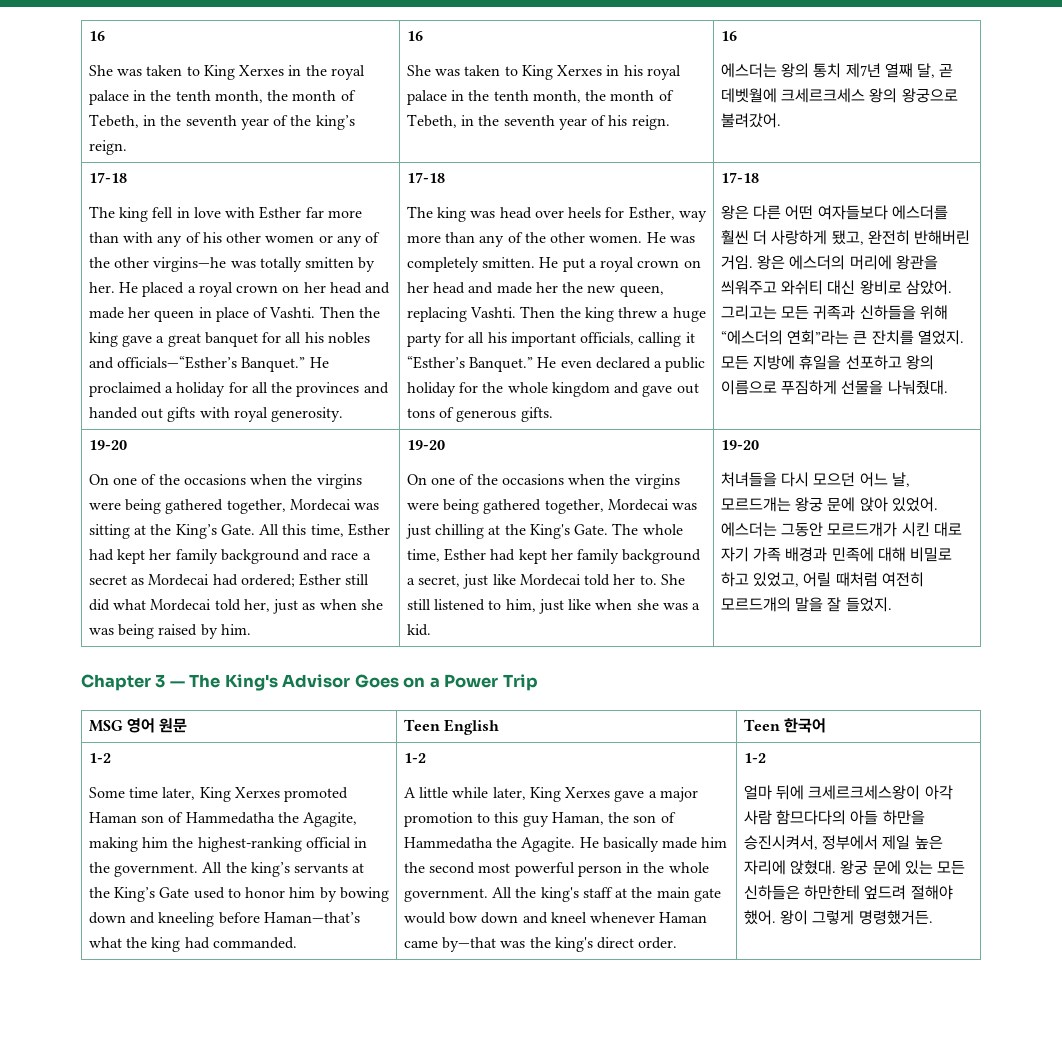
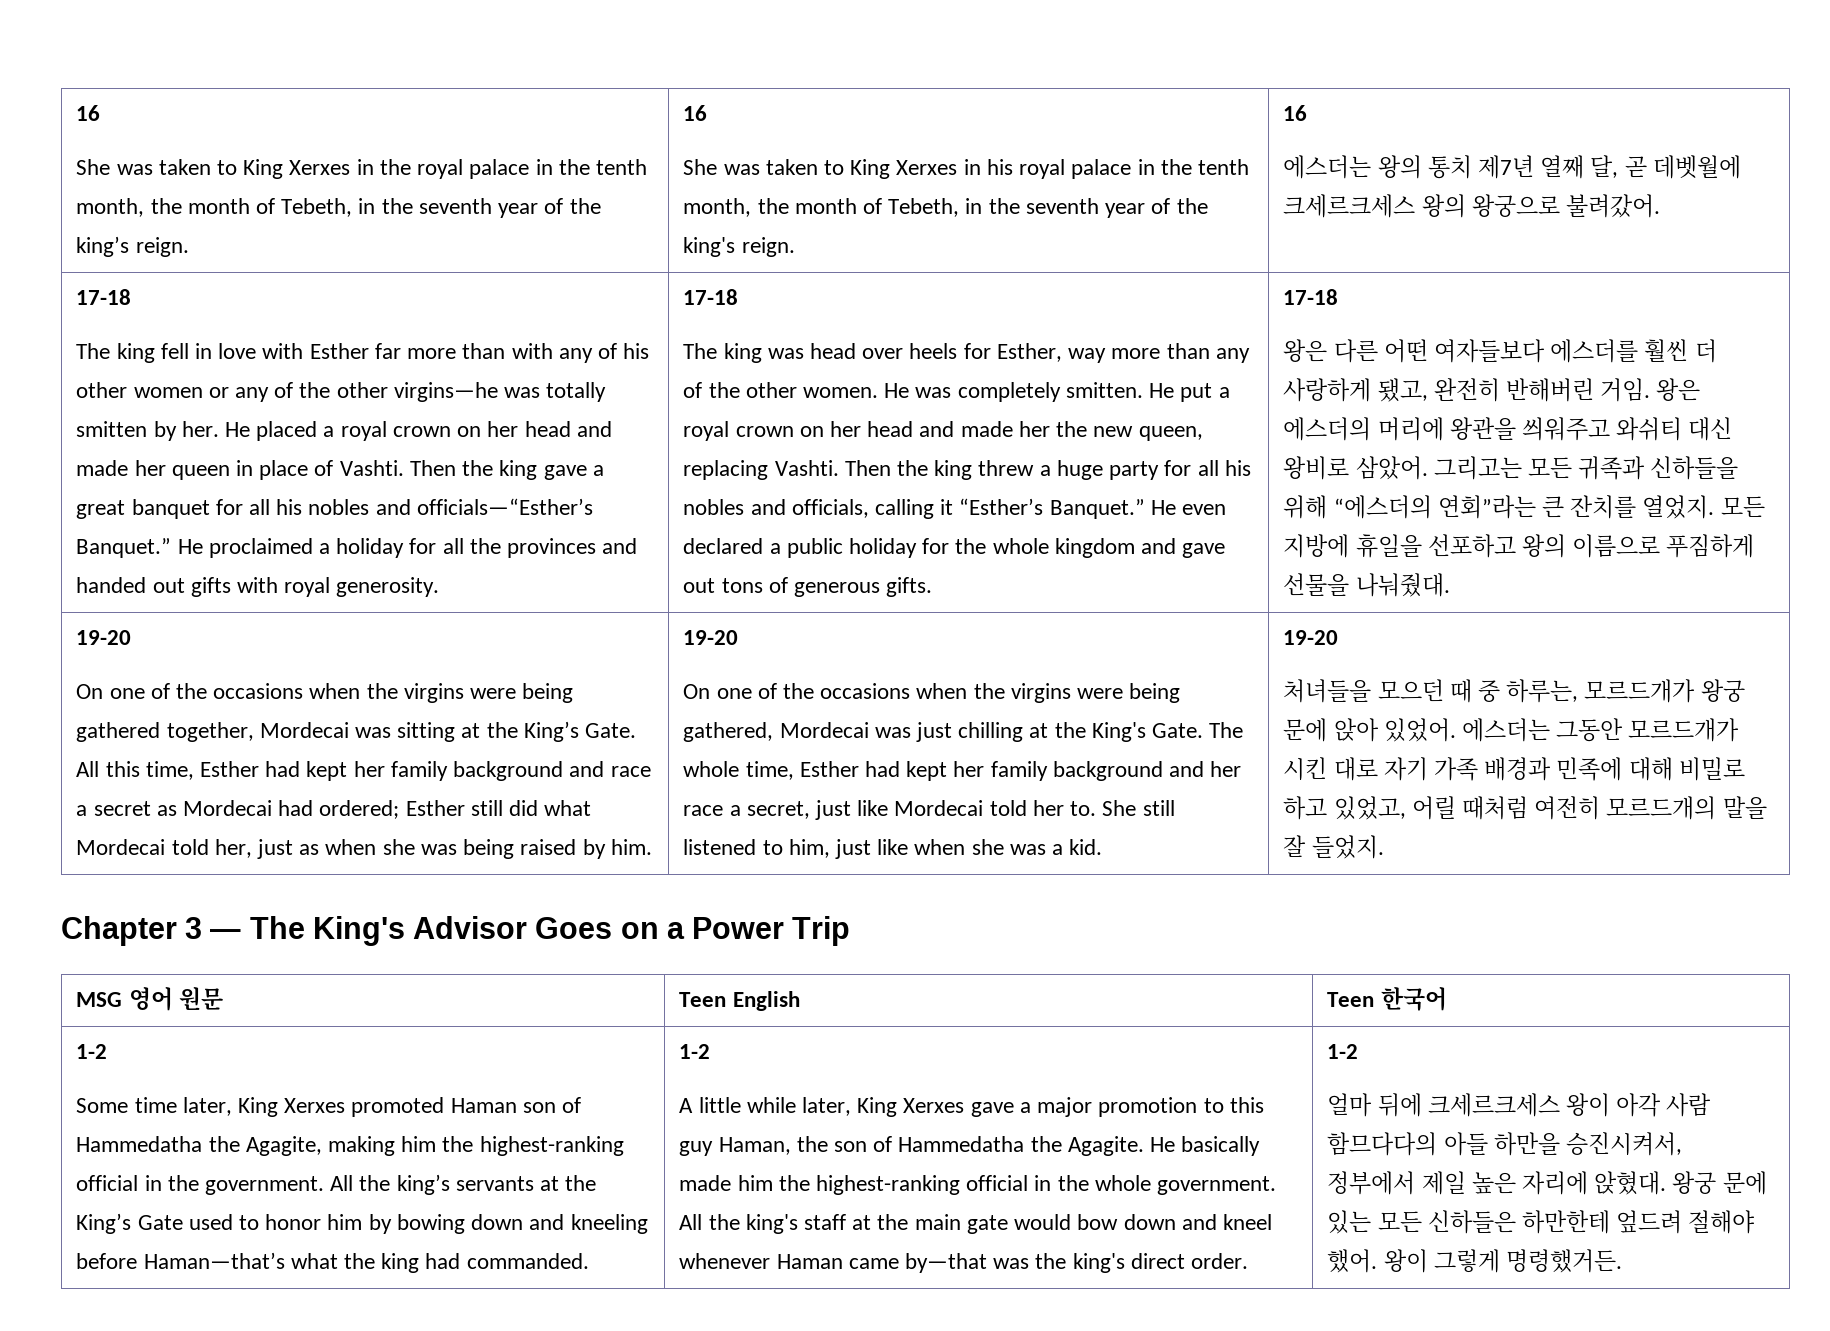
- She was taken to King Xerxes in his royal palace in the tenth month, the month of Tebeth, in the seventh year of his reign.
+ She was taken to King Xerxes in his royal palace in the tenth month, the month of Tebeth, in the seventh year of the king's reign.
- Then the king threw a huge party for all his important officials, calling it “Esther’s Banquet.”
+ Then the king threw a huge party for all his nobles and officials, calling it “Esther’s Banquet.”
- On one of the occasions when the virgins were being gathered together, Mordecai was just chilling at the King's Gate.
+ On one of the occasions when the virgins were being gathered, Mordecai was just chilling at the King's Gate.
- The whole time, Esther had kept her family background a secret, just like Mordecai told her to.
+ The whole time, Esther had kept her family background and her race a secret, just like Mordecai told her to.
- 처녀들을 다시 모으던 어느 날, 모르드개는 왕궁 문에 앉아 있었어.
+ 처녀들을 모으던 때 중 하루는, 모르드개가 왕궁 문에 앉아 있었어.
- He basically made him the second most powerful person in the whole government.
+ He basically made him the highest-ranking official in the whole government.
- 얼마 뒤에 크세르크세스왕이 아각 사람 함므다다의 아들 하만을 승진시켜서, 정부에서 제일 높은 자리에 앉혔대.
+ 얼마 뒤에 크세르크세스 왕이 아각 사람 함므다다의 아들 하만을 승진시켜서, 정부에서 제일 높은 자리에 앉혔대.

